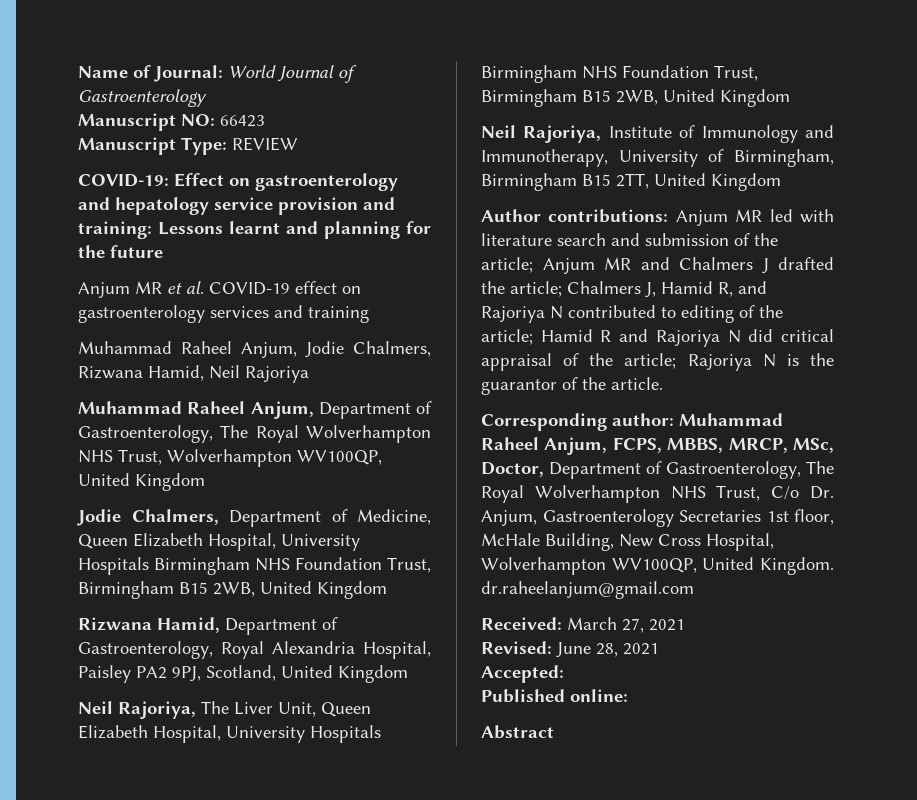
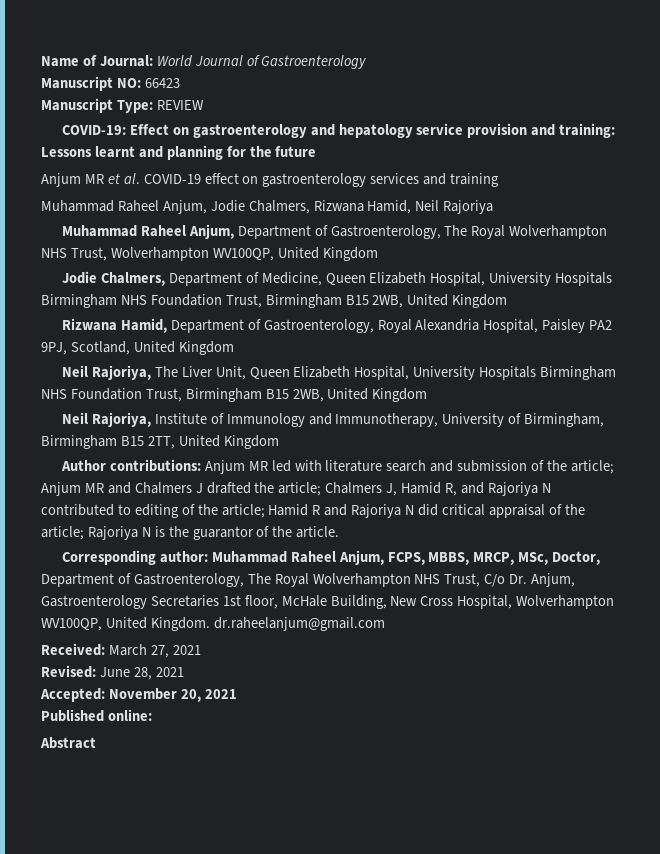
- Accepted:
+ Accepted: November 20, 2021

